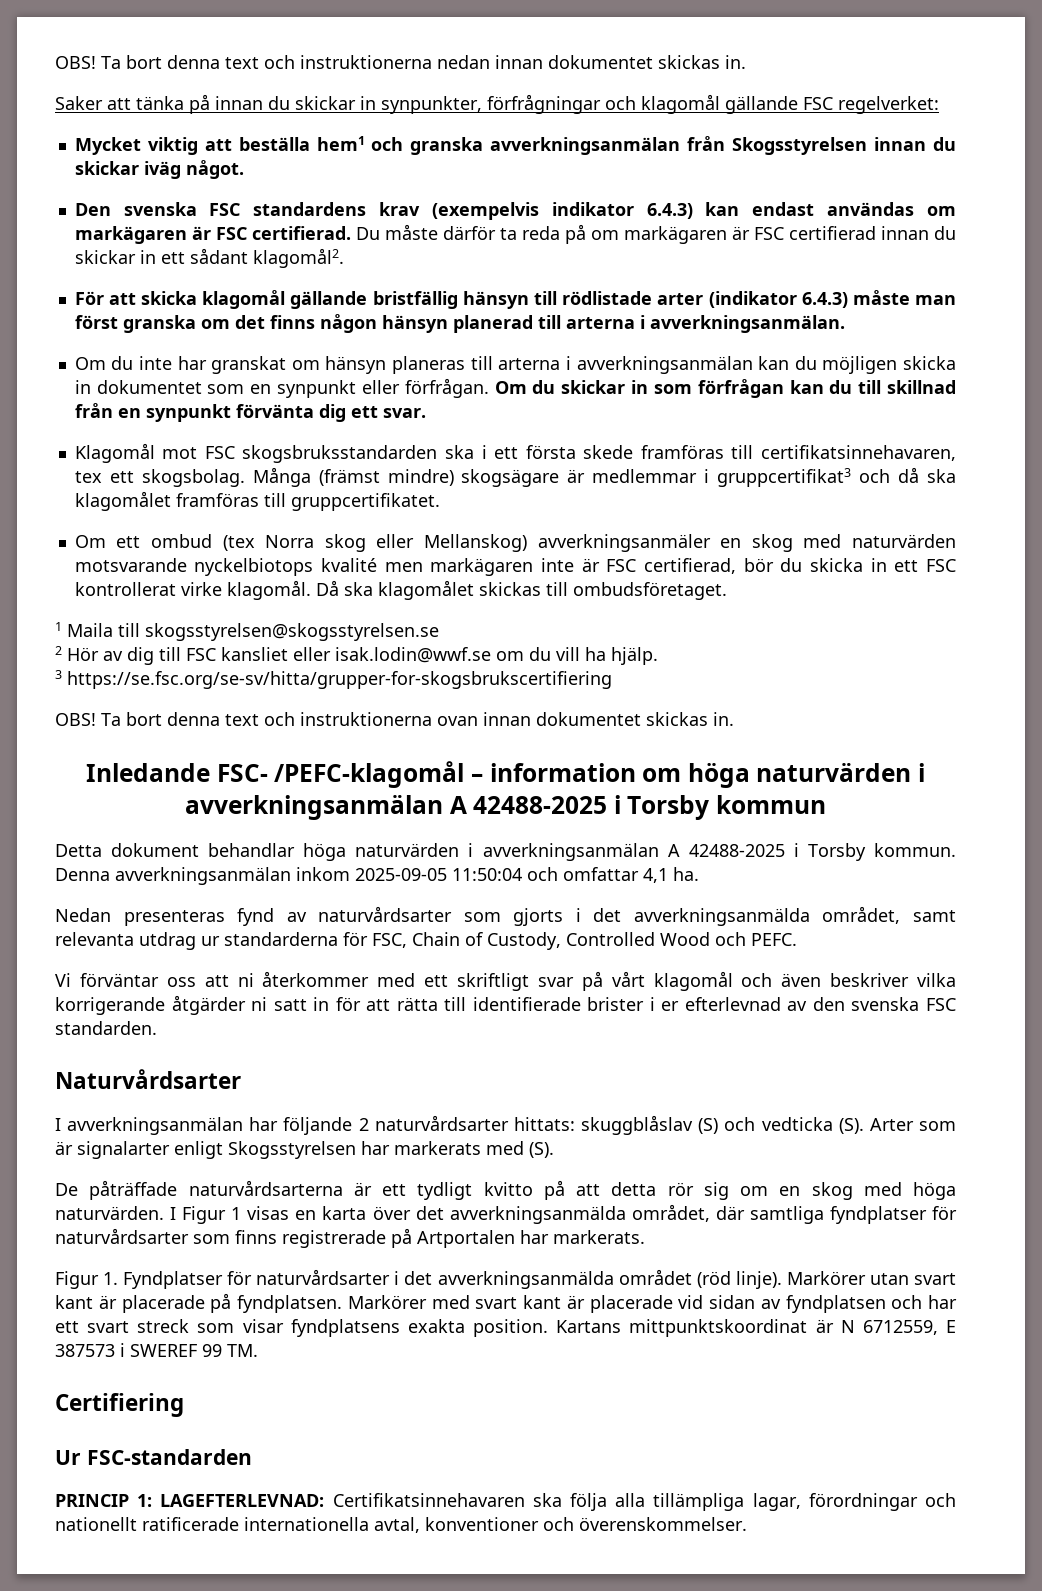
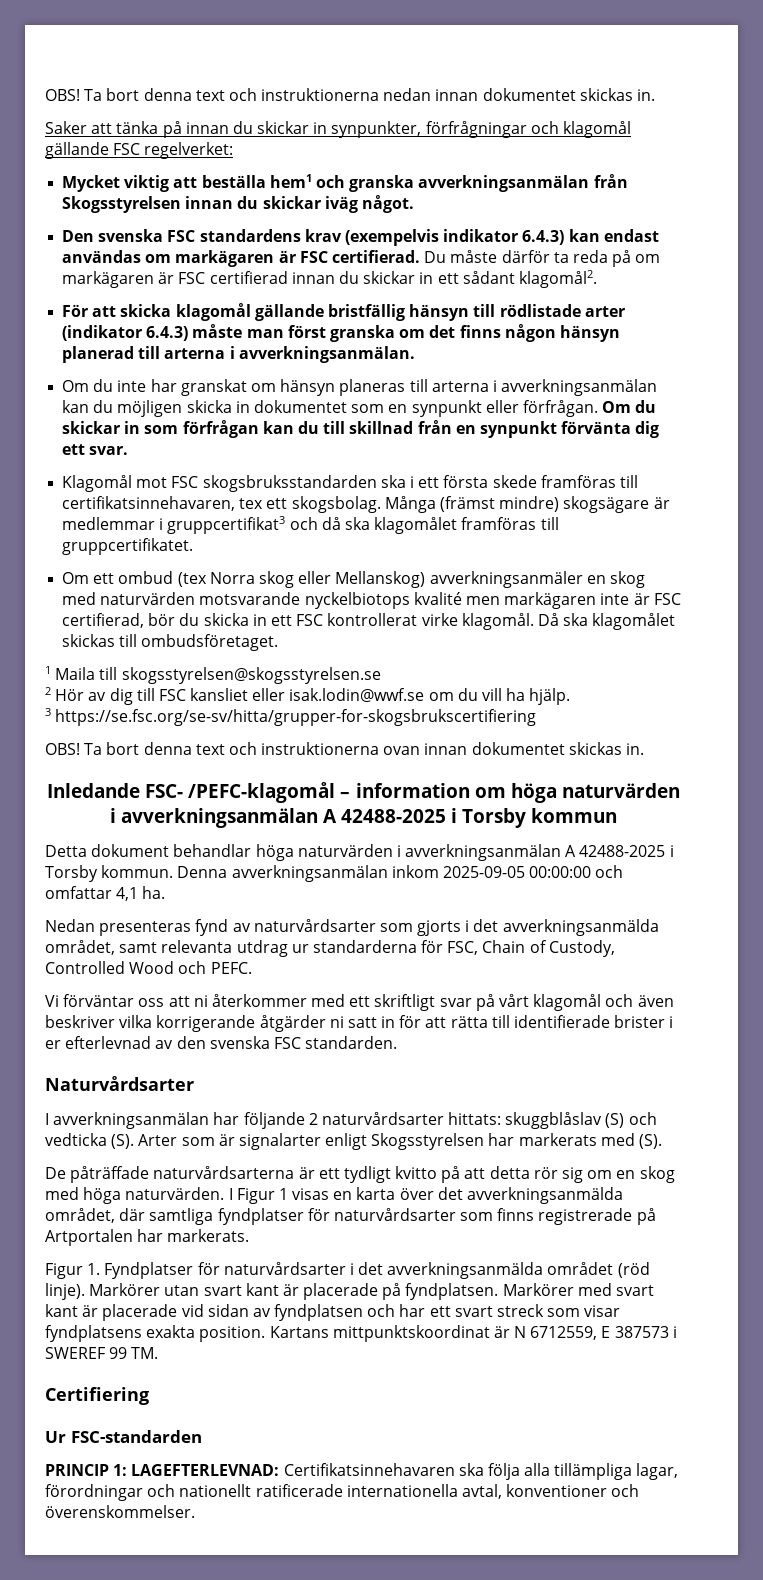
- Denna avverkningsanmälan inkom 2025-09-05 11:50:04 och omfattar 4,1 ha.
+ Denna avverkningsanmälan inkom 2025-09-05 00:00:00 och omfattar 4,1 ha.

